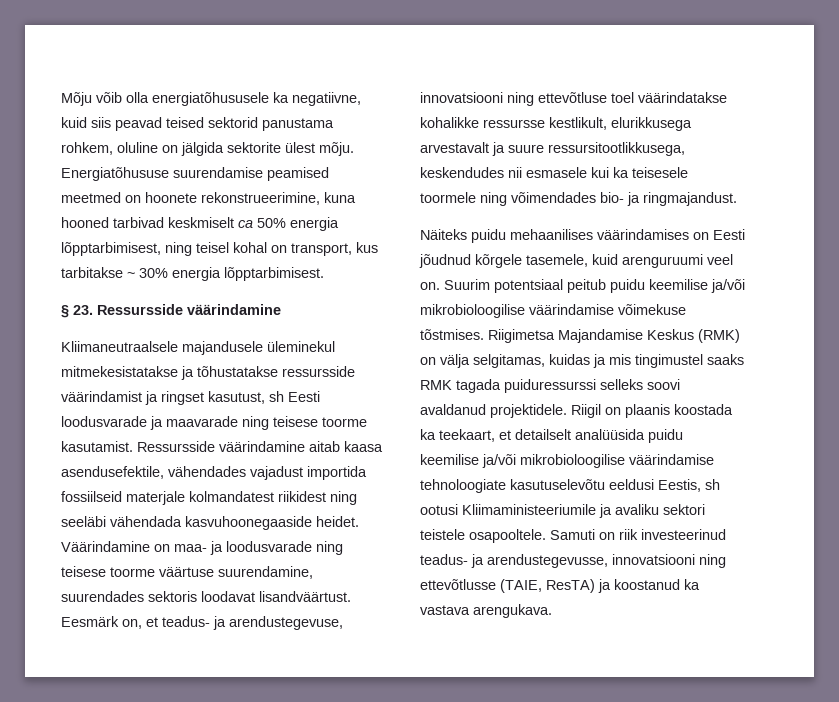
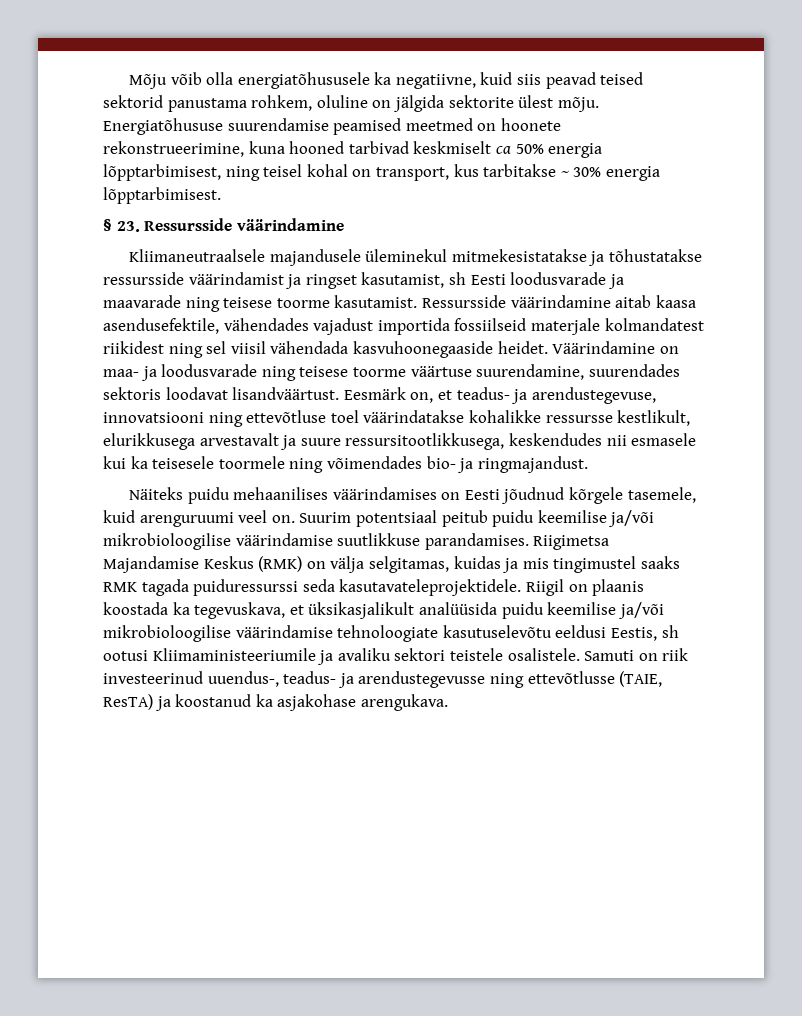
- Kliimaneutraalsele majandusele üleminekul mitmekesistatakse ja tõhustatakse ressursside väärindamist ja ringset kasutust, sh Eesti loodusvarade ja maavarade ning teisese toorme kasutamist.
+ Kliimaneutraalsele majandusele üleminekul mitmekesistatakse ja tõhustatakse ressursside väärindamist ja ringset kasutamist, sh Eesti loodusvarade ja maavarade ning teisese toorme kasutamist.
- Ressursside väärindamine aitab kaasa asendusefektile, vähendades vajadust importida fossiilseid materjale kolmandatest riikidest ning seeläbi vähendada kasvuhoonegaaside heidet.
+ Ressursside väärindamine aitab kaasa asendusefektile, vähendades vajadust importida fossiilseid materjale kolmandatest riikidest ning sel viisil vähendada kasvuhoonegaaside heidet.
- Suurim potentsiaal peitub puidu keemilise ja/või mikrobioloogilise väärindamise võimekuse tõstmises.
+ Suurim potentsiaal peitub puidu keemilise ja/või mikrobioloogilise väärindamise suutlikkuse parandamises.
- Riigimetsa Majandamise Keskus (RMK) on välja selgitamas, kuidas ja mis tingimustel saaks RMK tagada puiduressurssi selleks soovi avaldanud projektidele.
+ Riigimetsa Majandamise Keskus (RMK) on välja selgitamas, kuidas ja mis tingimustel saaks RMK tagada puiduressurssi seda kasutavateleprojektidele.
- Riigil on plaanis koostada ka teekaart, et detailselt analüüsida puidu keemilise ja/või mikrobioloogilise väärindamise tehnoloogiate kasutuselevõtu eeldusi Eestis, sh ootusi Kliimaministeeriumile ja avaliku sektori teistele osapooltele.
+ Riigil on plaanis koostada ka tegevuskava, et üksikasjalikult analüüsida puidu keemilise ja/või mikrobioloogilise väärindamise tehnoloogiate kasutuselevõtu eeldusi Eestis, sh ootusi Kliimaministeeriumile ja avaliku sektori teistele osalistele.
- Samuti on riik investeerinud teadus- ja arendustegevusse, innovatsiooni ning ettevõtlusse (TAIE, ResTA) ja koostanud ka vastava arengukava.
+ Samuti on riik investeerinud uuendus-, teadus- ja arendustegevusse ning ettevõtlusse (TAIE, ResTA) ja koostanud ka asjakohase arengukava.

